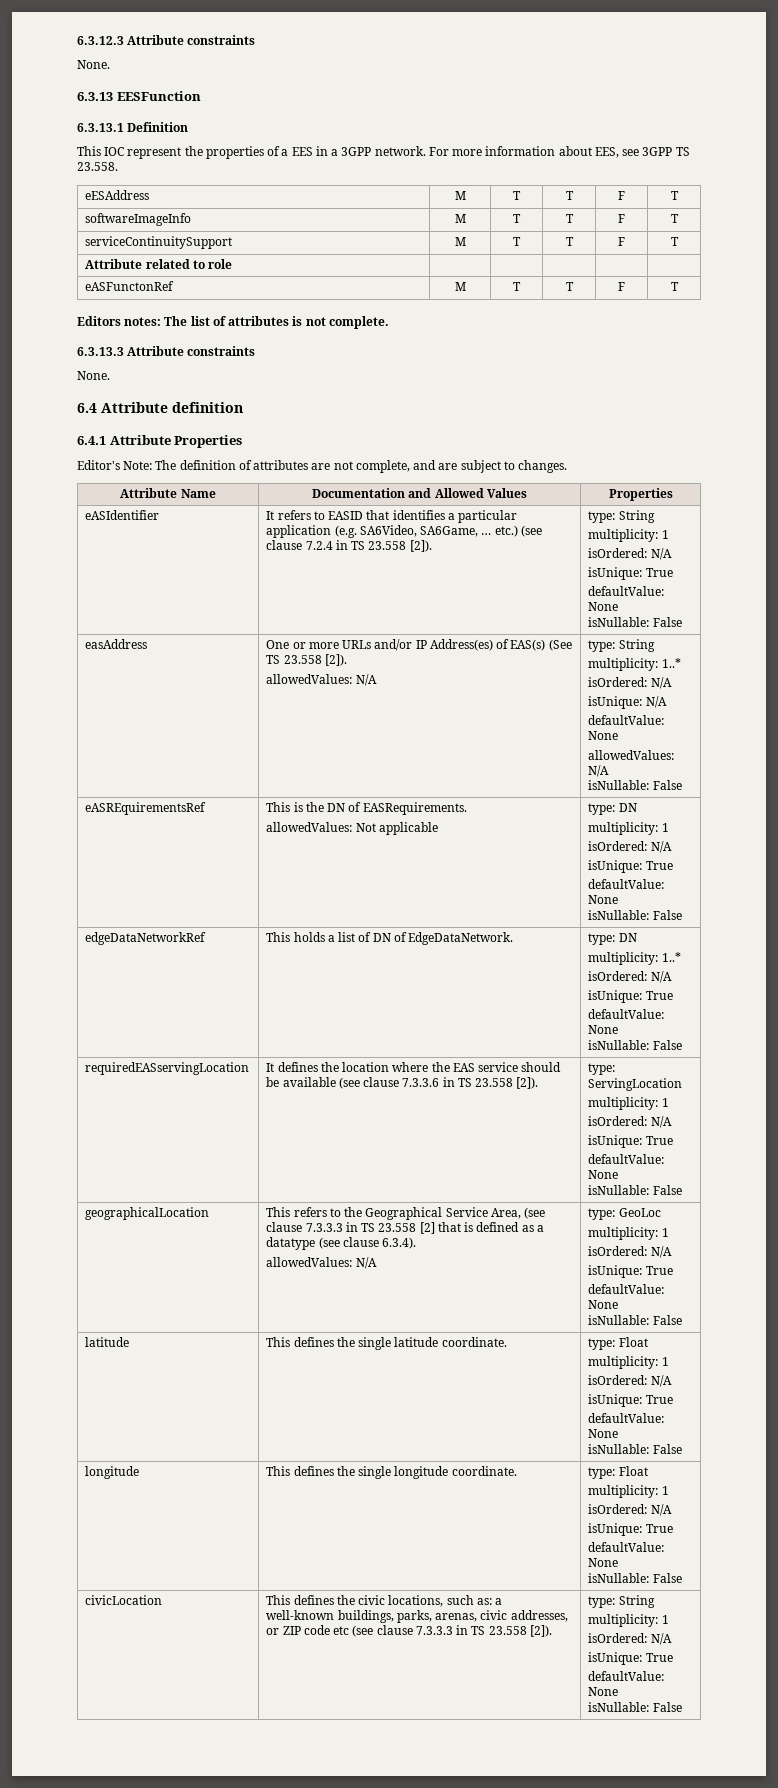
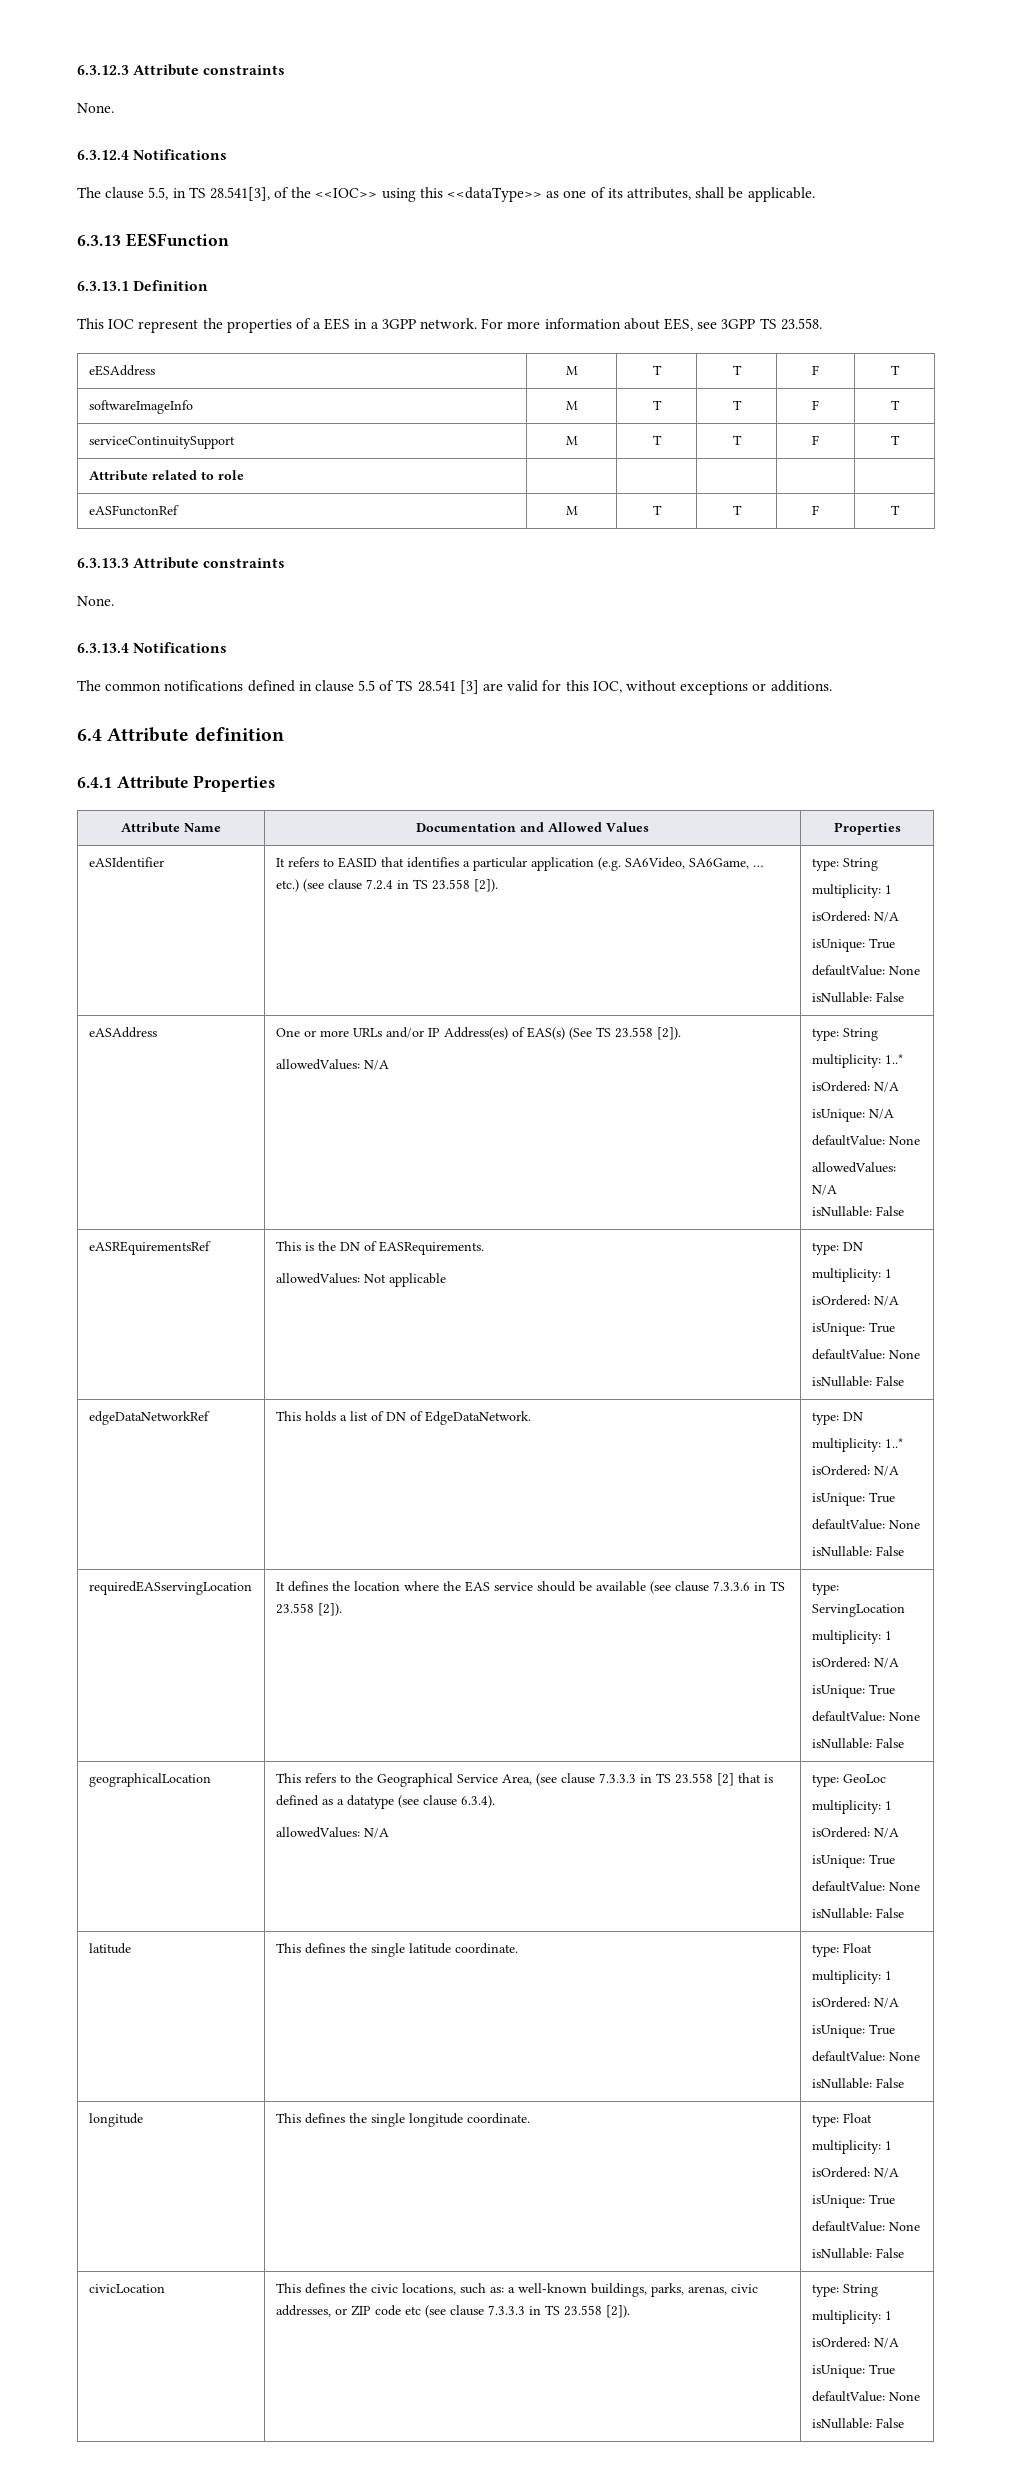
+ 6.3.12.4 Notifications
+ The clause 5.5, in TS 28.541[3], of the <<IOC>> using this <<dataType>> as one of its attributes, shall be applicable.
- Editors notes: The list of attributes is not complete.
  6.3.13.3 Attribute constraints
  None.
+ 6.3.13.4 Notifications
+ The common notifications defined in clause 5.5 of TS 28.541 [3] are valid for this IOC, without exceptions or additions.
- Editor's Note: The definition of attributes are not complete, and are subject to changes.
- easAddress | One or more URLs and/or IP Address(es) of EAS(s) (See TS 23.558 [2]).
+ eASAddress | One or more URLs and/or IP Address(es) of EAS(s) (See TS 23.558 [2]).

